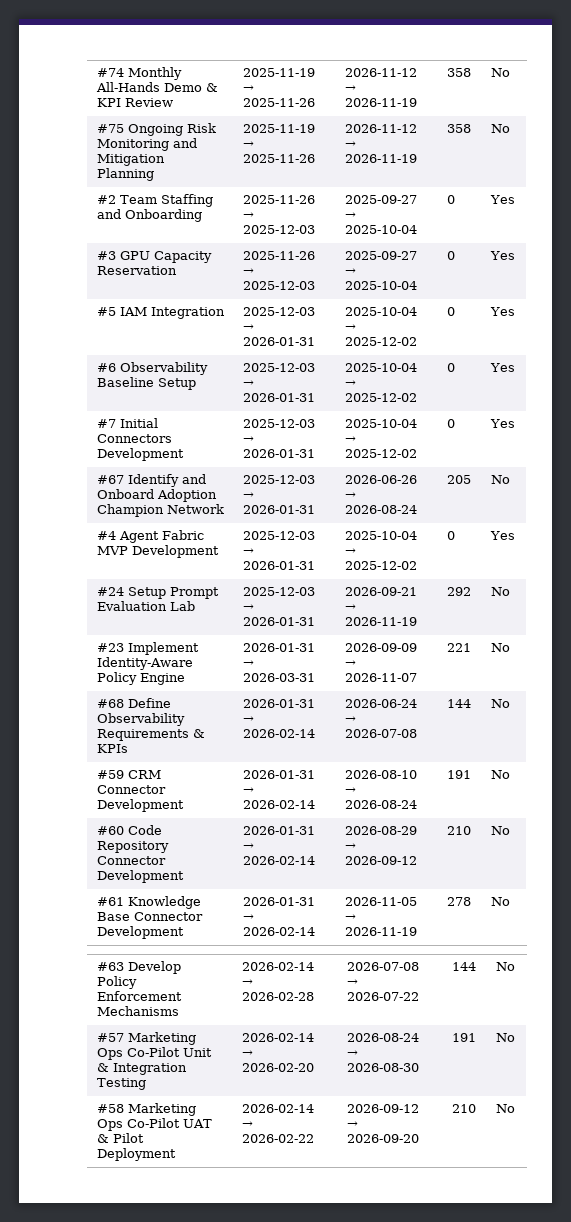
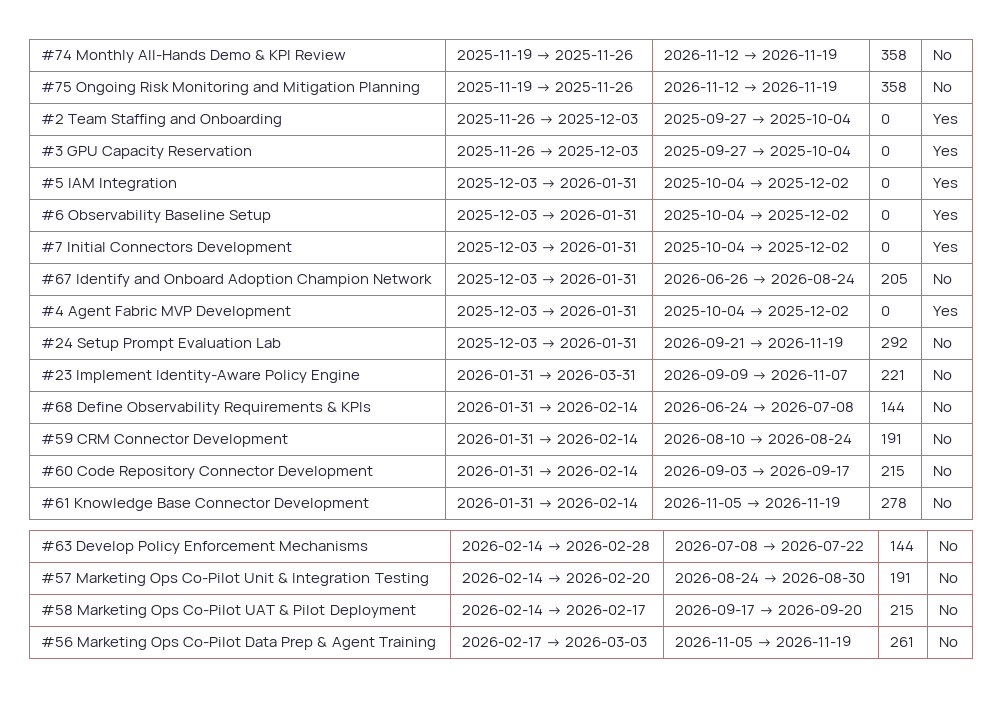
- #60 Code Repository Connector Development | 2026-01-31 → 2026-02-14 | 2026-08-29 → 2026-09-12 | 210 | No
+ #60 Code Repository Connector Development | 2026-01-31 → 2026-02-14 | 2026-09-03 → 2026-09-17 | 215 | No
- #58 Marketing Ops Co-Pilot UAT & Pilot Deployment | 2026-02-14 → 2026-02-22 | 2026-09-12 → 2026-09-20 | 210 | No
+ #58 Marketing Ops Co-Pilot UAT & Pilot Deployment | 2026-02-14 → 2026-02-17 | 2026-09-17 → 2026-09-20 | 215 | No
+ #56 Marketing Ops Co-Pilot Data Prep & Agent Training | 2026-02-17 → 2026-03-03 | 2026-11-05 → 2026-11-19 | 261 | No

